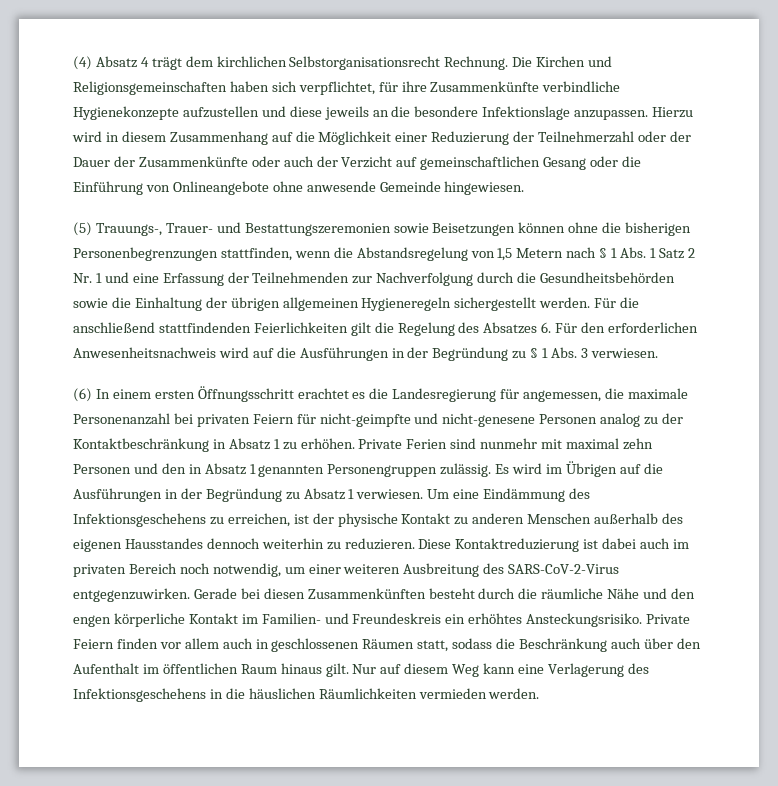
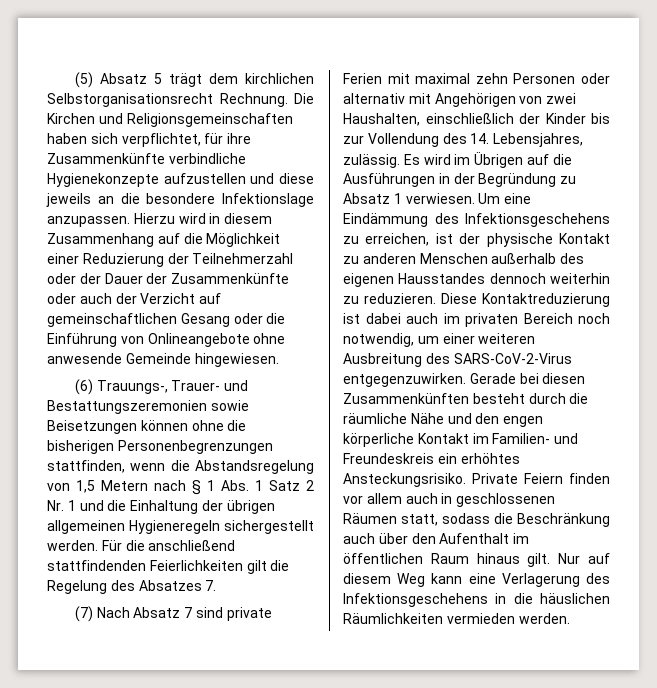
- (4) Absatz 4 trägt dem kirchlichen Selbstorganisationsrecht Rechnung.
+ (5) Absatz 5 trägt dem kirchlichen Selbstorganisationsrecht Rechnung.
- (5) Trauungs-, Trauer- und Bestattungszeremonien sowie Beisetzungen können ohne die bisherigen Personenbegrenzungen stattfinden, wenn die Abstandsregelung von 1,5 Metern nach § 1 Abs. 1 Satz 2 Nr. 1 und eine Erfassung der Teilnehmenden zur Nachverfolgung durch die Gesundheitsbehörden sowie die Einhaltung der übrigen allgemeinen Hygieneregeln sichergestellt werden.
+ (6) Trauungs-, Trauer- und Bestattungszeremonien sowie Beisetzungen können ohne die bisherigen Personenbegrenzungen stattfinden, wenn die Abstandsregelung von 1,5 Metern nach § 1 Abs. 1 Satz 2 Nr. 1 und die Einhaltung der übrigen allgemeinen Hygieneregeln sichergestellt werden.
- Für die anschließend stattfindenden Feierlichkeiten gilt die Regelung des Absatzes 6. Für den erforderlichen Anwesenheitsnachweis wird auf die Ausführungen in der Begründung zu § 1 Abs. 3 verwiesen.
- (6) In einem ersten Öffnungsschritt erachtet es die Landesregierung für angemessen, die maximale Personenanzahl bei privaten Feiern für nicht-geimpfte und nicht-genesene Personen analog zu der Kontaktbeschränkung in Absatz 1 zu erhöhen. Private Ferien sind nunmehr mit maximal zehn Personen und den in Absatz 1 genannten Personengruppen zulässig.
+ Für die anschließend stattfindenden Feierlichkeiten gilt die Regelung des Absatzes 7.
+ (7) Nach Absatz 7 sind private Ferien mit maximal zehn Personen oder alternativ mit Angehörigen von zwei Haushalten, einschließlich der Kinder bis zur Vollendung des 14. Lebensjahres, zulässig.

